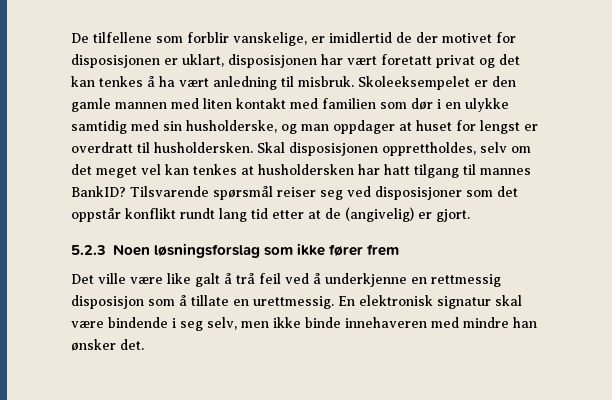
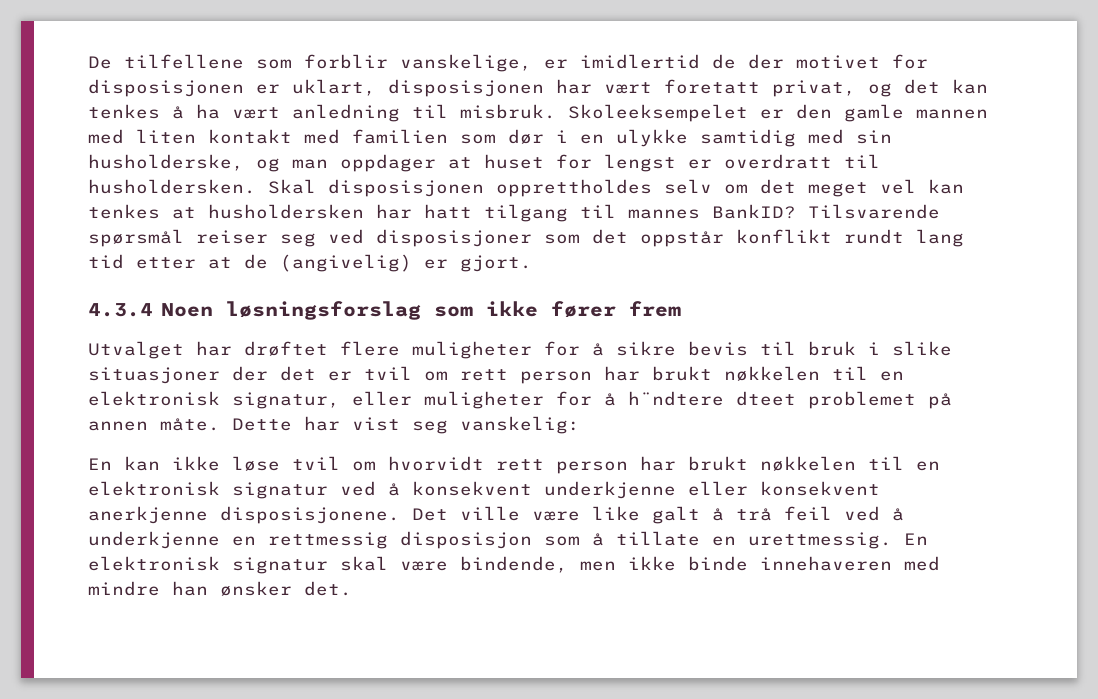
- De tilfellene som forblir vanskelige, er imidlertid de der motivet for disposisjonen er uklart, disposisjonen har vært foretatt privat og det kan tenkes å ha vært anledning til misbruk.
+ De tilfellene som forblir vanskelige, er imidlertid de der motivet for disposisjonen er uklart, disposisjonen har vært foretatt privat, og det kan tenkes å ha vært anledning til misbruk.
- Skal disposisjonen opprettholdes, selv om det meget vel kan tenkes at husholdersken har hatt tilgang til mannes BankID?
+ Skal disposisjonen opprettholdes selv om det meget vel kan tenkes at husholdersken har hatt tilgang til mannes BankID?
- 5.2.3 Noen løsningsforslag som ikke fører frem
+ 4.3.4 Noen løsningsforslag som ikke fører frem
+ Utvalget har drøftet flere muligheter for å sikre bevis til bruk i slike situasjoner der det er tvil om rett person har brukt nøkkelen til en elektronisk signatur, eller muligheter for å h¨ndtere dteet problemet på annen måte. Dette har vist seg vanskelig:
+ En kan ikke løse tvil om hvorvidt rett person har brukt nøkkelen til en elektronisk signatur ved å konsekvent underkjenne eller konsekvent anerkjenne disposisjonene.
- En elektronisk signatur skal være bindende i seg selv, men ikke binde innehaveren med mindre han ønsker det.
+ En elektronisk signatur skal være bindende, men ikke binde innehaveren med mindre han ønsker det.

